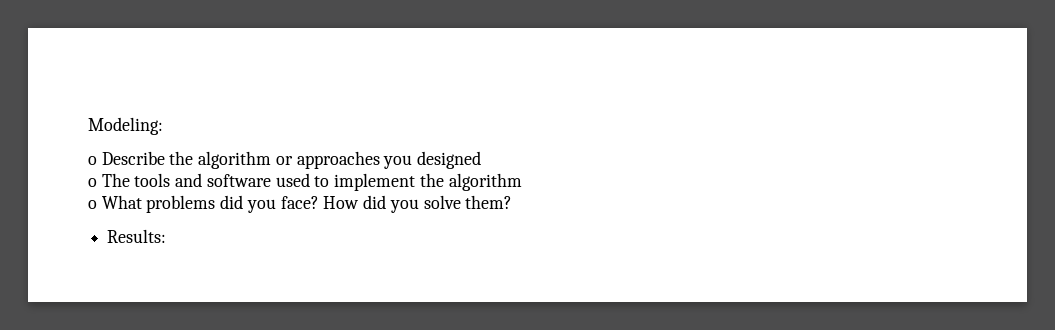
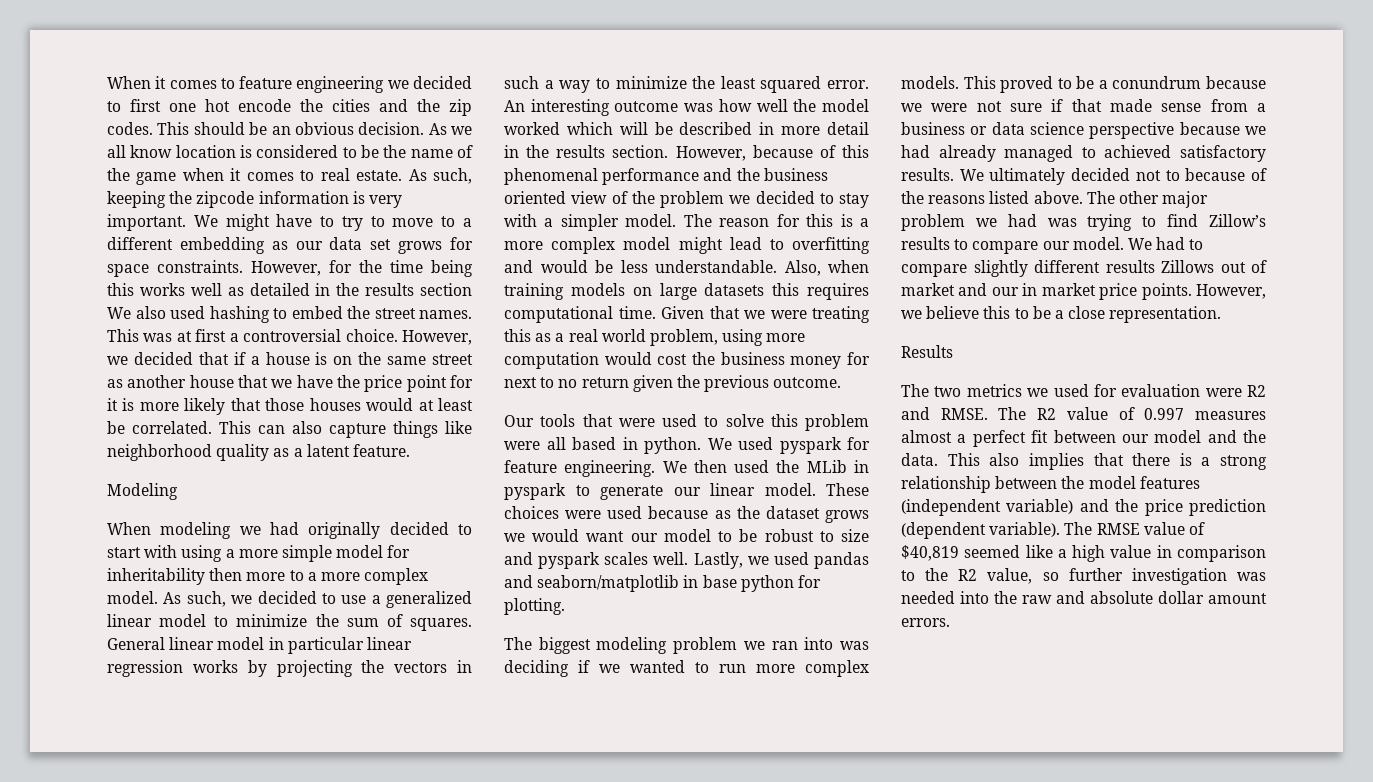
- Modeling:
- o Describe the algorithm or approaches you designed
- o The tools and software used to implement the algorithm
- o What problems did you face? How did you solve them?
- Results:
+ When it comes to feature engineering we decided to first one hot encode the cities and the zip codes. This should be an obvious decision. As we all know location is considered to be the name of the game when it comes to real estate. As such, keeping the zipcode information is very important. We might have to try to move to a different embedding as our data set grows for space constraints. However, for the time being this works well as detailed in the results section We also used hashing to embed the street names. This was at first a controversial choice. However, we decided that if a house is on the same street as another house that we have the price point for it is more likely that those houses would at least be correlated. This can also capture things like neighborhood quality as a latent feature.
+ Modeling
+ When modeling we had originally decided to start with using a more simple model for inheritability then more to a more complex model. As such, we decided to use a generalized linear model to minimize the sum of squares. General linear model in particular linear regression works by projecting the vectors in such a way to minimize the least squared error. An interesting outcome was how well the model worked which will be described in more detail in the results section. However, because of this phenomenal performance and the business oriented view of the problem we decided to stay with a simpler model. The reason for this is a more complex model might lead to overfitting and would be less understandable. Also, when training models on large datasets this requires computational time. Given that we were treating this as a real world problem, using more computation would cost the business money for next to no return given the previous outcome.
+ Our tools that were used to solve this problem were all based in python. We used pyspark for feature engineering. We then used the MLib in pyspark to generate our linear model. These choices were used because as the dataset grows we would want our model to be robust to size and pyspark scales well. Lastly, we used pandas and seaborn/matplotlib in base python for plotting.
+ The biggest modeling problem we ran into was deciding if we wanted to run more complex models. This proved to be a conundrum because we were not sure if that made sense from a business or data science perspective because we had already managed to achieved satisfactory results. We ultimately decided not to because of the reasons listed above. The other major problem we had was trying to find Zillow’s results to compare our model. We had to compare slightly different results Zillows out of market and our in market price points. However, we believe this to be a close representation.
+ Results
+ The two metrics we used for evaluation were R2 and RMSE. The R2 value of 0.997 measures almost a perfect fit between our model and the data. This also implies that there is a strong relationship between the model features (independent variable) and the price prediction (dependent variable). The RMSE value of $40,819 seemed like a high value in comparison to the R2 value, so further investigation was needed into the raw and absolute dollar amount errors.

